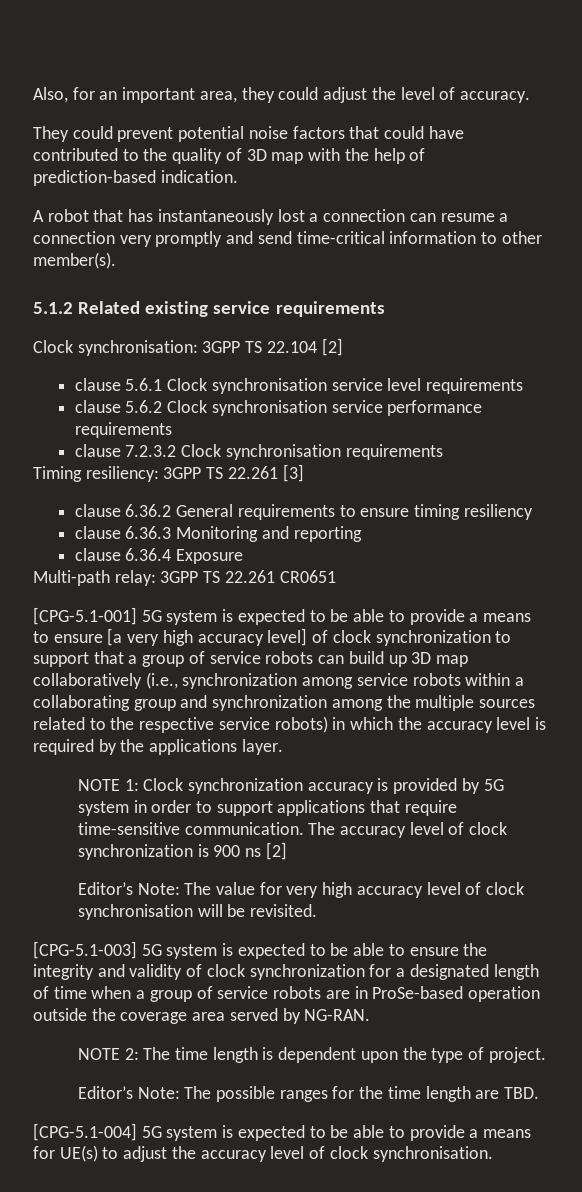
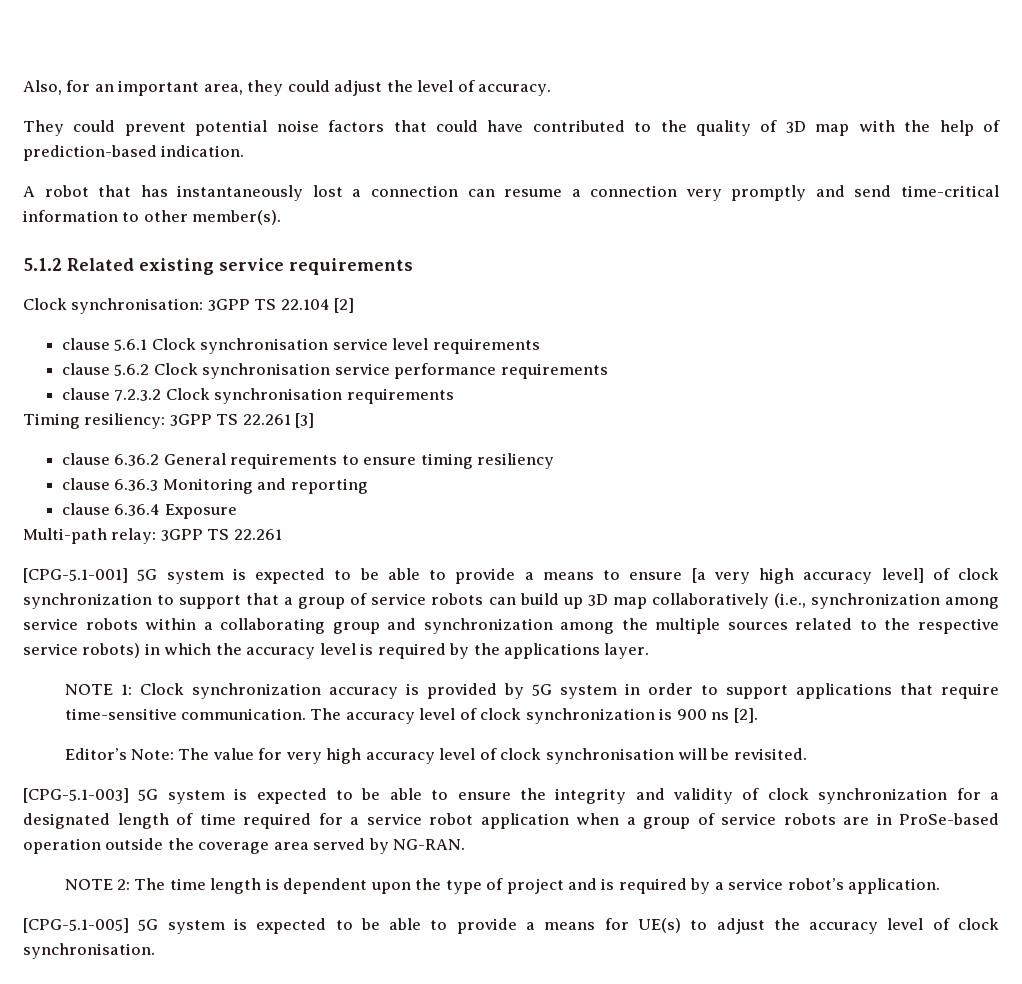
- Multi-path relay: 3GPP TS 22.261 CR0651
+ Multi-path relay: 3GPP TS 22.261
- The accuracy level of clock synchronization is 900 ns [2]
+ The accuracy level of clock synchronization is 900 ns [2].
- [CPG-5.1-003] 5G system is expected to be able to ensure the integrity and validity of clock synchronization for a designated length of time when a group of service robots are in ProSe-based operation outside the coverage area served by NG-RAN.
+ [CPG-5.1-003] 5G system is expected to be able to ensure the integrity and validity of clock synchronization for a designated length of time required for a service robot application when a group of service robots are in ProSe-based operation outside the coverage area served by NG-RAN.
- NOTE 2: The time length is dependent upon the type of project.
- Editor’s Note: The possible ranges for the time length are TBD.
- [CPG-5.1-004] 5G system is expected to be able to provide a means for UE(s) to adjust the accuracy level of clock synchronisation.
+ NOTE 2: The time length is dependent upon the type of project and is required by a service robot’s application.
+ [CPG-5.1-005] 5G system is expected to be able to provide a means for UE(s) to adjust the accuracy level of clock synchronisation.

